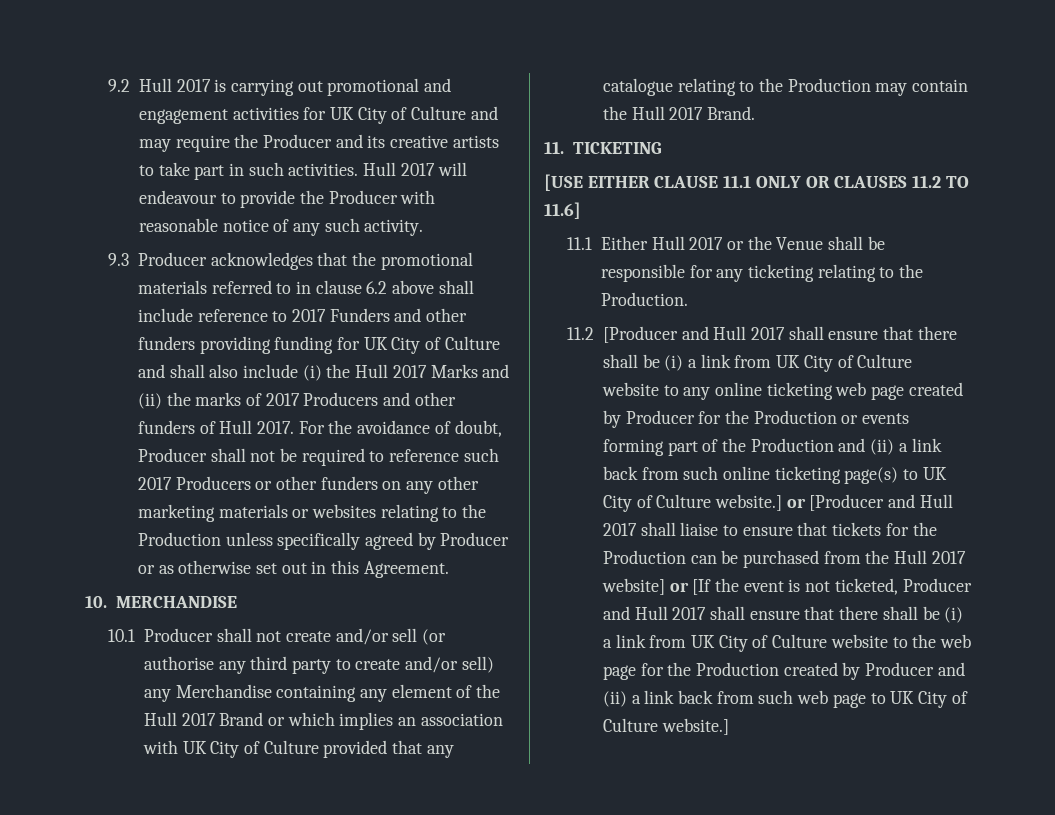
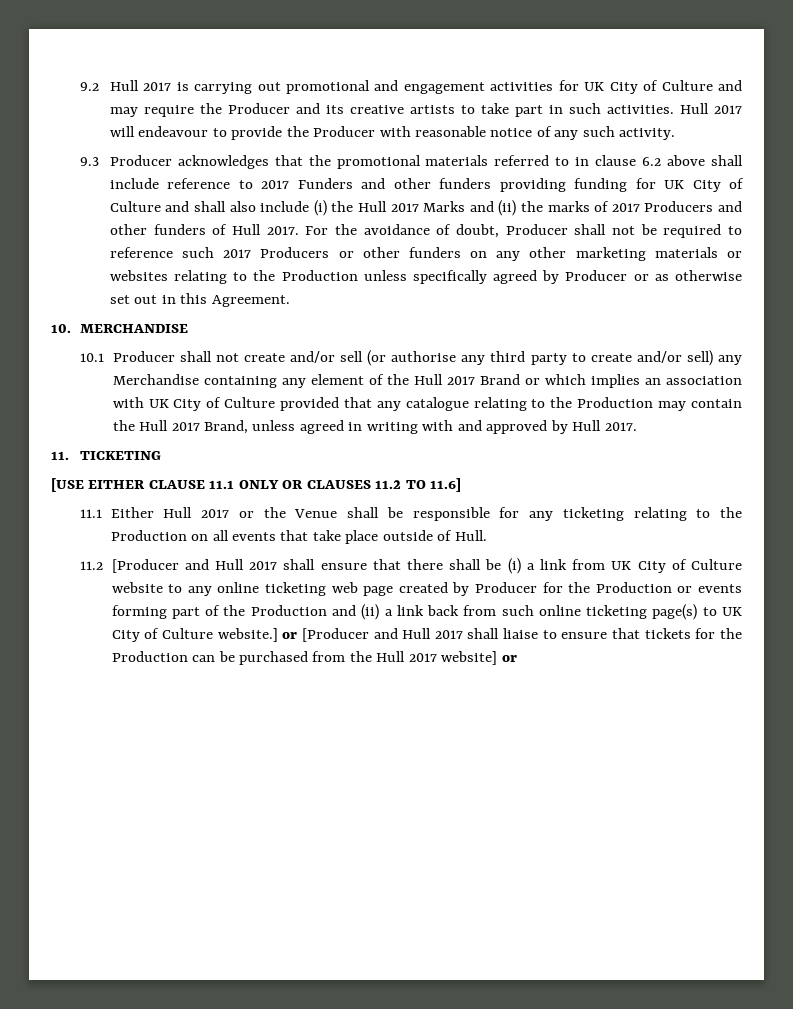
- 10.1 Producer shall not create and/or sell (or authorise any third party to create and/or sell) any Merchandise containing any element of the Hull 2017 Brand or which implies an association with UK City of Culture provided that any catalogue relating to the Production may contain the Hull 2017 Brand.
+ 10.1 Producer shall not create and/or sell (or authorise any third party to create and/or sell) any Merchandise containing any element of the Hull 2017 Brand or which implies an association with UK City of Culture provided that any catalogue relating to the Production may contain the Hull 2017 Brand, unless agreed in writing with and approved by Hull 2017.
- 11.1 Either Hull 2017 or the Venue shall be responsible for any ticketing relating to the Production.
+ 11.1 Either Hull 2017 or the Venue shall be responsible for any ticketing relating to the Production on all events that take place outside of Hull.
- 11.2 [Producer and Hull 2017 shall ensure that there shall be (i) a link from UK City of Culture website to any online ticketing web page created by Producer for the Production or events forming part of the Production and (ii) a link back from such online ticketing page(s) to UK City of Culture website.] or [Producer and Hull 2017 shall liaise to ensure that tickets for the Production can be purchased from the Hull 2017 website] or [If the event is not ticketed, Producer and Hull 2017 shall ensure that there shall be (i) a link from UK City of Culture website to the web page for the Production created by Producer and (ii) a link back from such web page to UK City of Culture website.]
+ 11.2 [Producer and Hull 2017 shall ensure that there shall be (i) a link from UK City of Culture website to any online ticketing web page created by Producer for the Production or events forming part of the Production and (ii) a link back from such online ticketing page(s) to UK City of Culture website.] or [Producer and Hull 2017 shall liaise to ensure that tickets for the Production can be purchased from the Hull 2017 website] or

